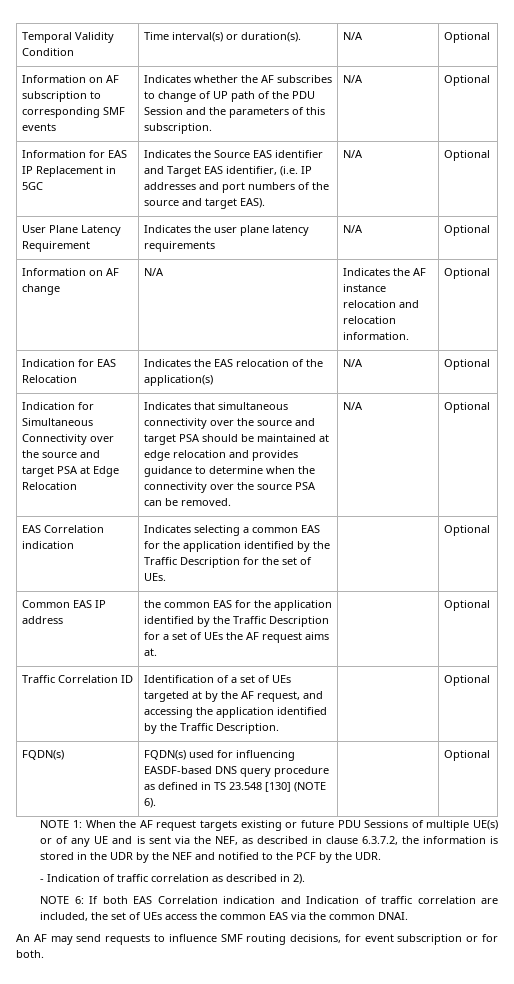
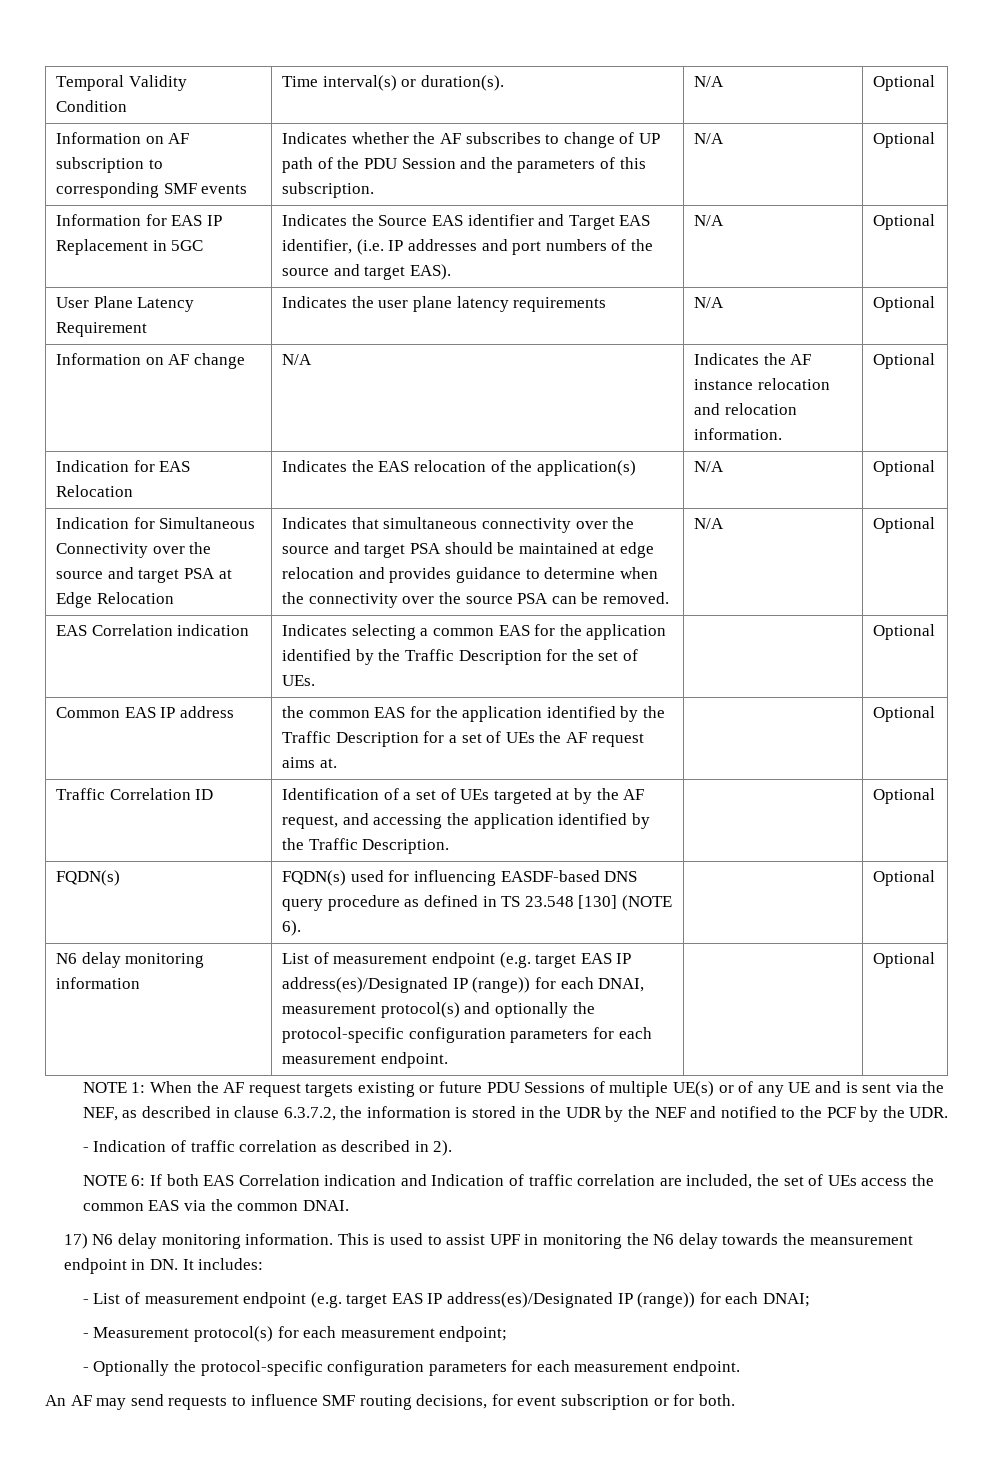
+ N6 delay monitoring information | List of measurement endpoint (e.g. target EAS IP address(es)/Designated IP (range)) for each DNAI, measurement protocol(s) and optionally the protocol-specific configuration parameters for each measurement endpoint. | | Optional
+ 17) N6 delay monitoring information. This is used to assist UPF in monitoring the N6 delay towards the meansurement endpoint in DN. It includes:
+ - List of measurement endpoint (e.g. target EAS IP address(es)/Designated IP (range)) for each DNAI;
+ - Measurement protocol(s) for each measurement endpoint;
+ - Optionally the protocol-specific configuration parameters for each measurement endpoint.

